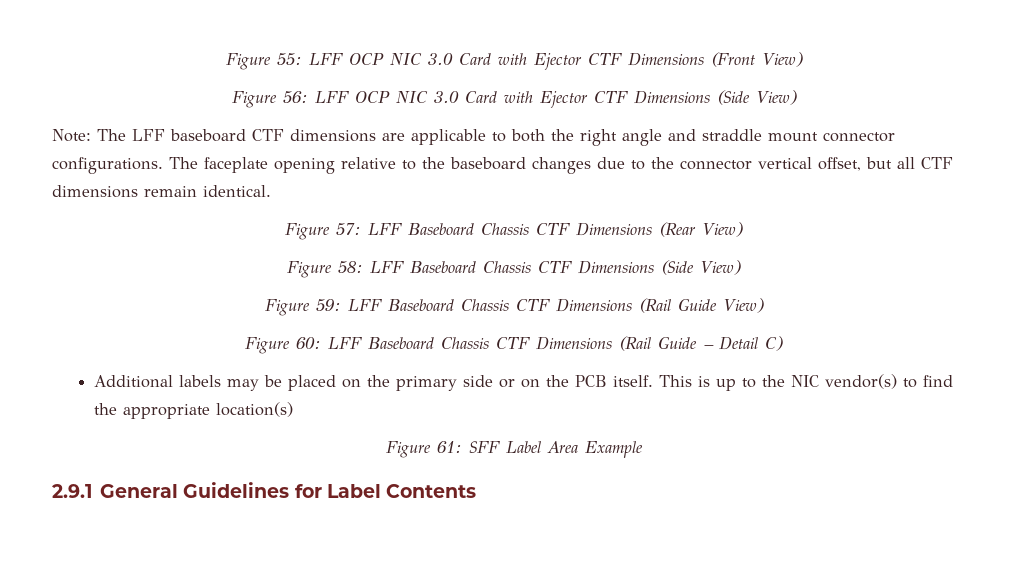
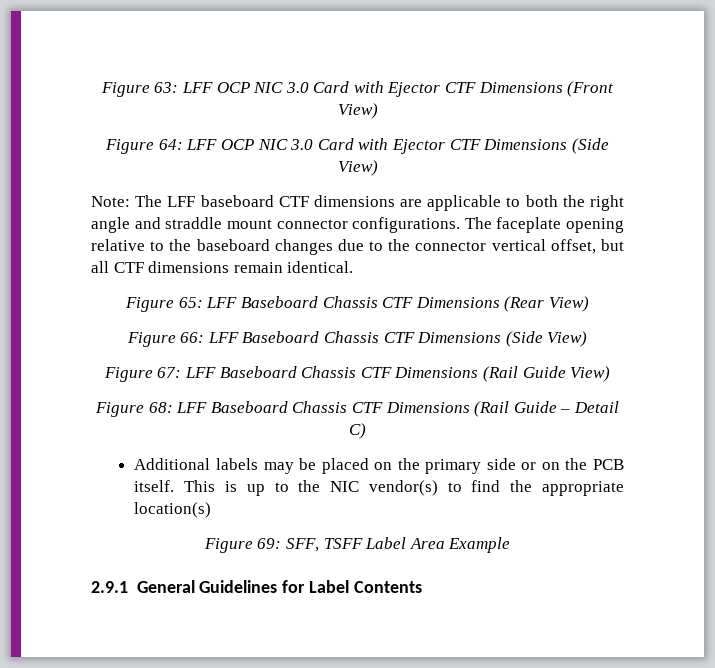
- Figure 55: LFF OCP NIC 3.0 Card with Ejector CTF Dimensions (Front View)
+ Figure 63: LFF OCP NIC 3.0 Card with Ejector CTF Dimensions (Front View)
- Figure 56: LFF OCP NIC 3.0 Card with Ejector CTF Dimensions (Side View)
+ Figure 64: LFF OCP NIC 3.0 Card with Ejector CTF Dimensions (Side View)
- Figure 57: LFF Baseboard Chassis CTF Dimensions (Rear View)
+ Figure 65: LFF Baseboard Chassis CTF Dimensions (Rear View)
- Figure 58: LFF Baseboard Chassis CTF Dimensions (Side View)
+ Figure 66: LFF Baseboard Chassis CTF Dimensions (Side View)
- Figure 59: LFF Baseboard Chassis CTF Dimensions (Rail Guide View)
+ Figure 67: LFF Baseboard Chassis CTF Dimensions (Rail Guide View)
- Figure 60: LFF Baseboard Chassis CTF Dimensions (Rail Guide – Detail C)
+ Figure 68: LFF Baseboard Chassis CTF Dimensions (Rail Guide – Detail C)
- Figure 61: SFF Label Area Example
+ Figure 69: SFF, TSFF Label Area Example

